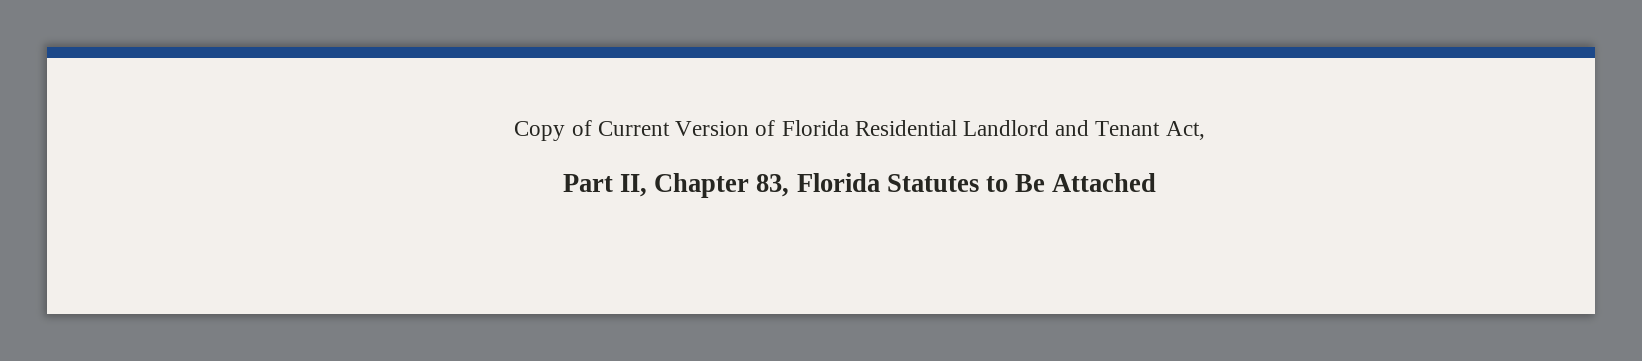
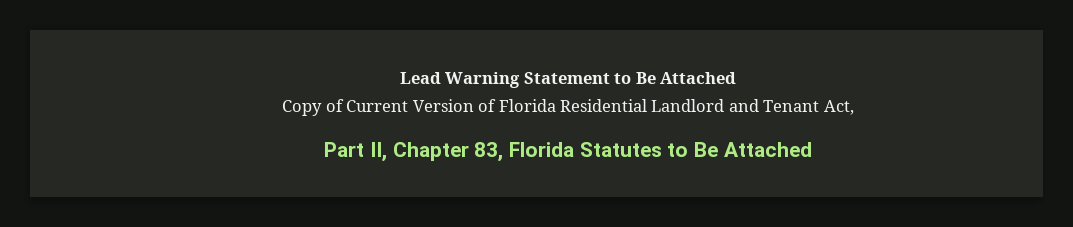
+ Lead Warning Statement to Be Attached

